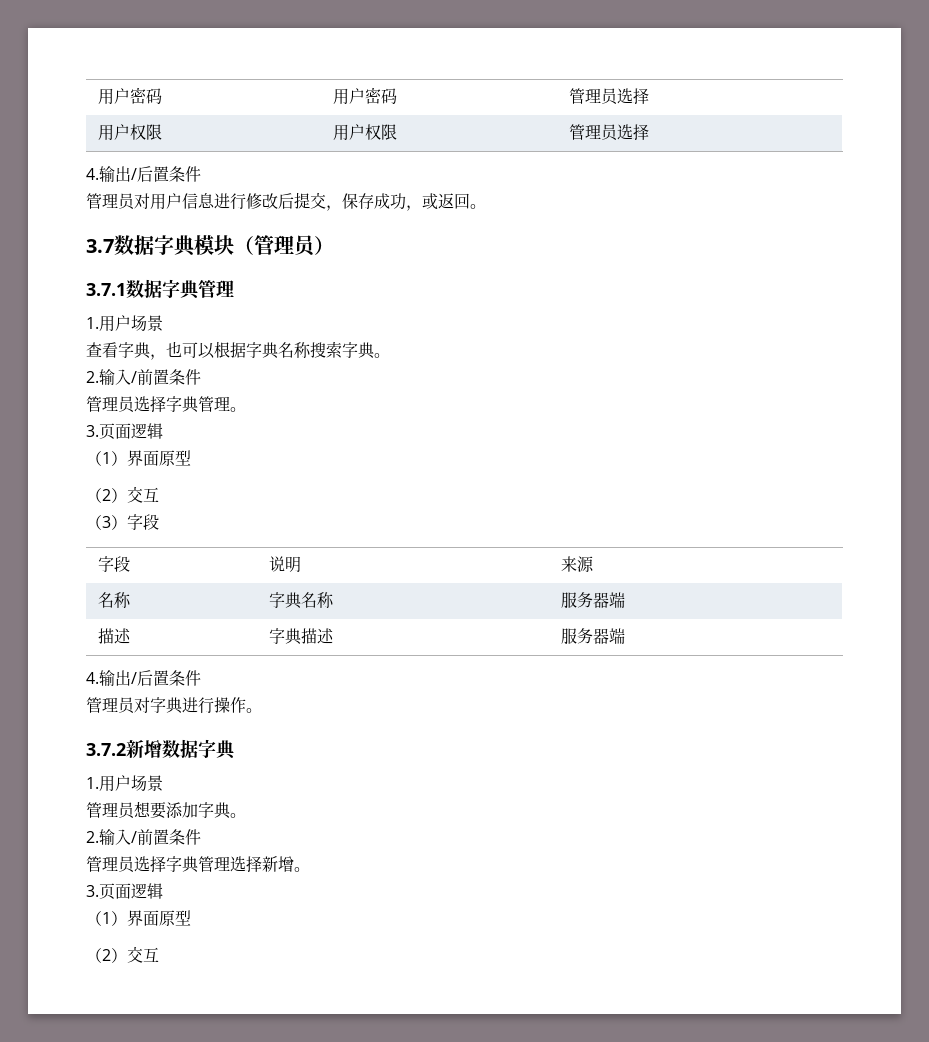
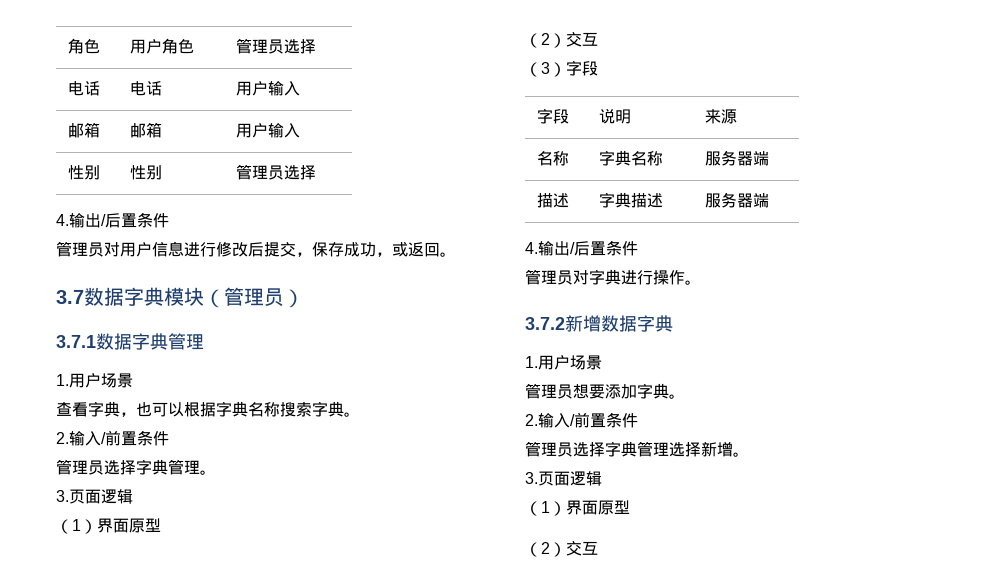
- 用户密码 | 用户密码 | 管理员选择
- 用户权限 | 用户权限 | 管理员选择
+ 角色 | 用户角色 | 管理员选择
+ 电话 | 电话 | 用户输入
+ 邮箱 | 邮箱 | 用户输入
+ 性别 | 性别 | 管理员选择

